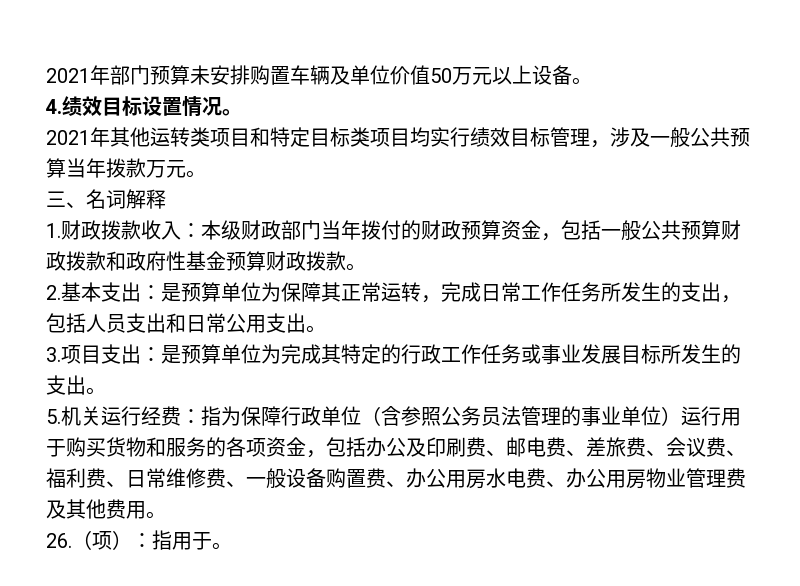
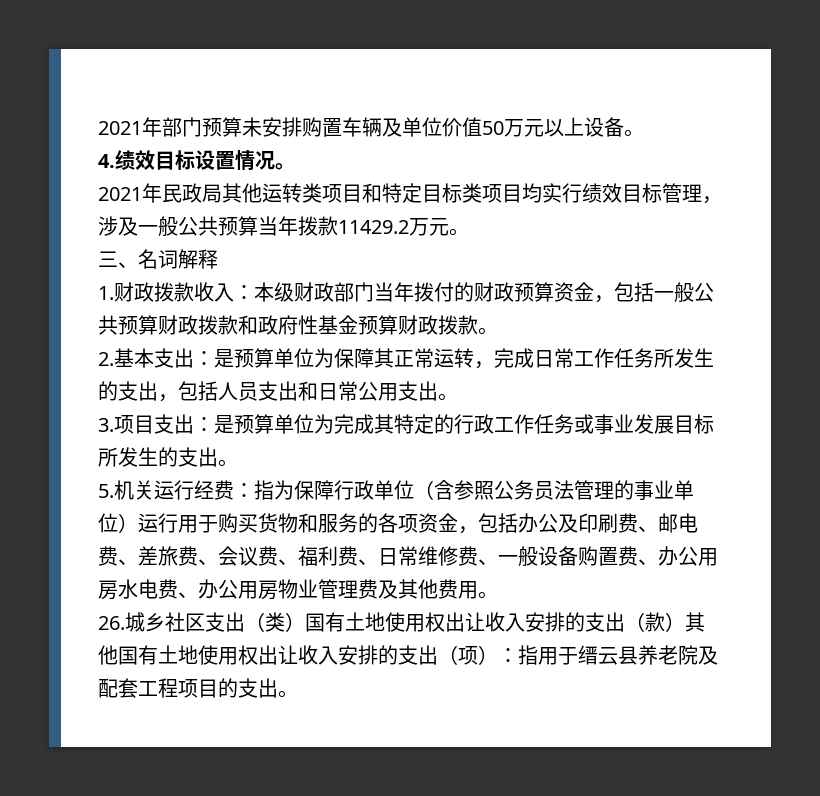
- 2021年其他运转类项目和特定目标类项目均实行绩效目标管理，涉及一般公共预算当年拨款万元。
+ 2021年民政局其他运转类项目和特定目标类项目均实行绩效目标管理，涉及一般公共预算当年拨款11429.2万元。
- 26.（项）：指用于。
+ 26.城乡社区支出（类）国有土地使用权出让收入安排的支出（款）其他国有土地使用权出让收入安排的支出（项）：指用于缙云县养老院及配套工程项目的支出。

